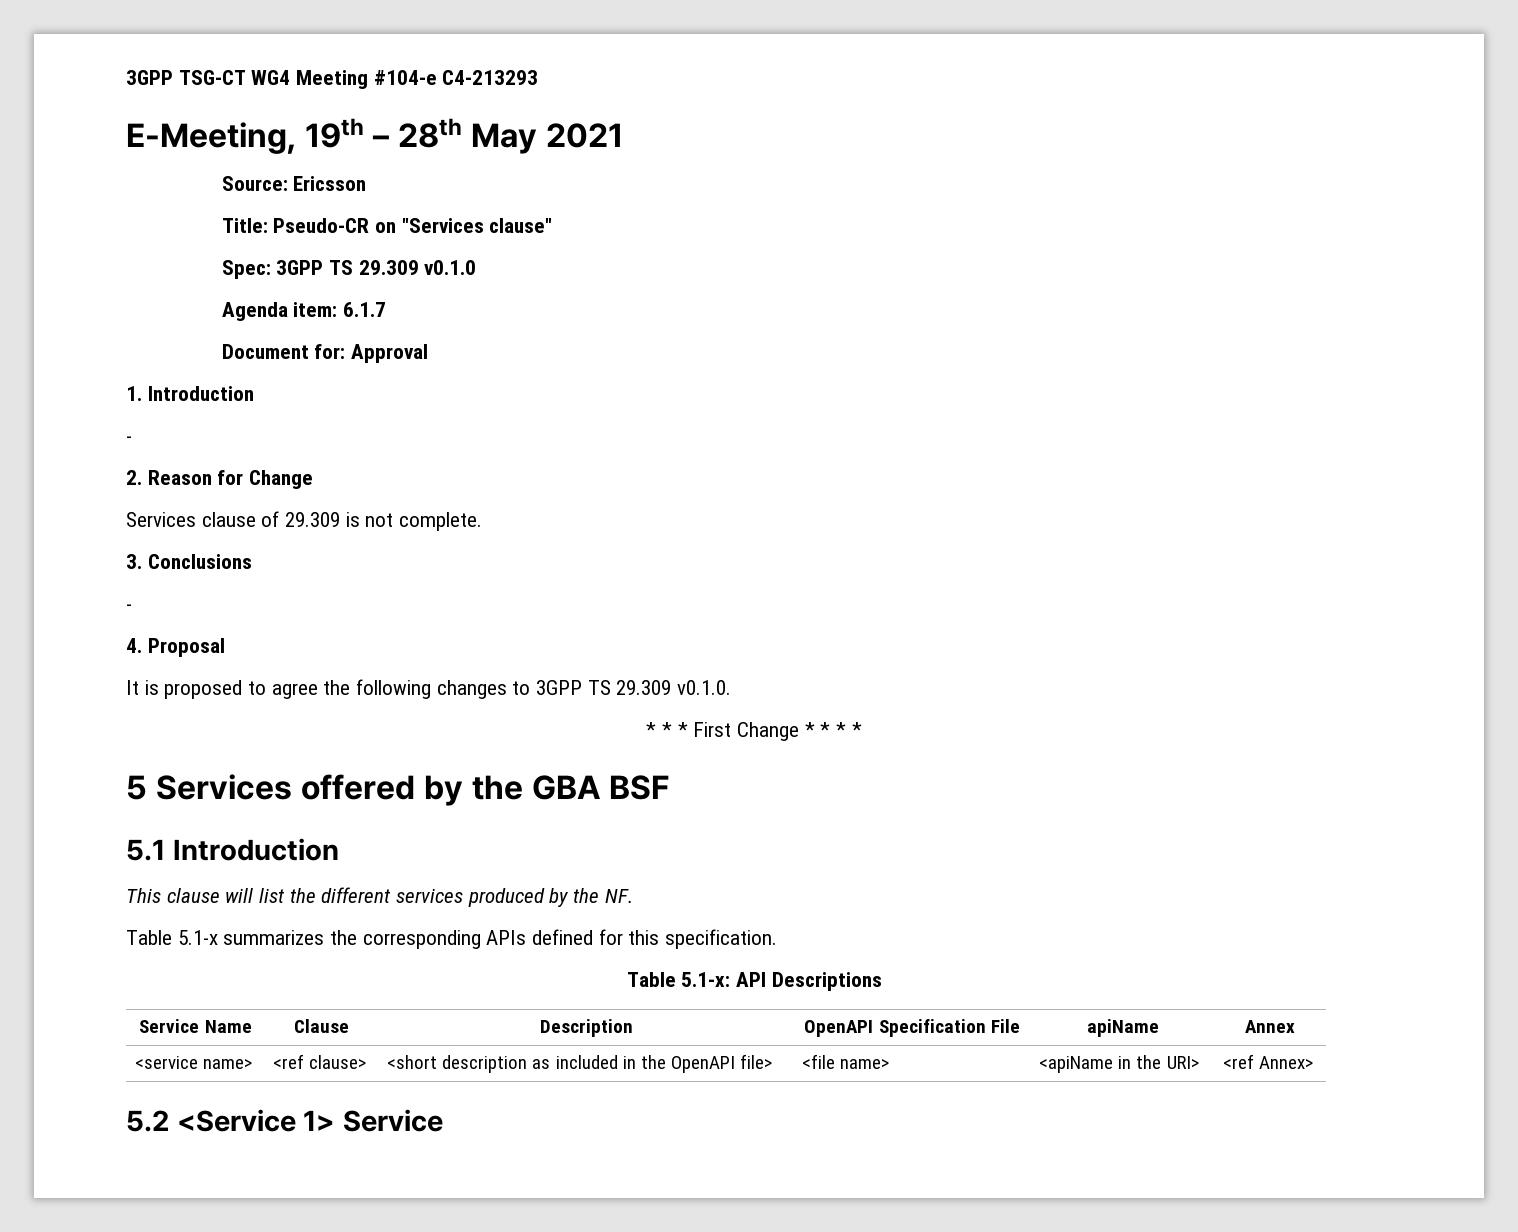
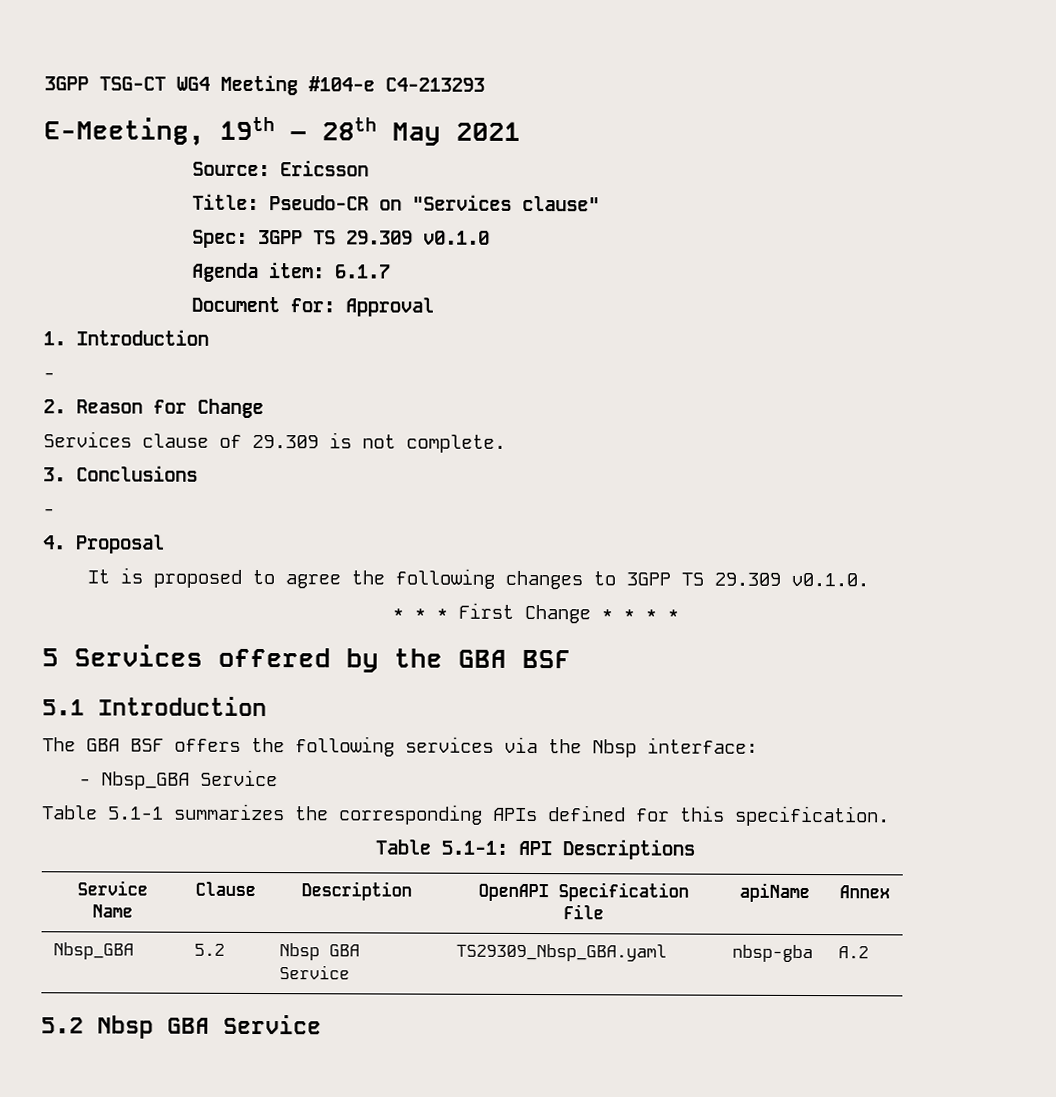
- This clause will list the different services produced by the NF.
- Table 5.1-x summarizes the corresponding APIs defined for this specification.
+ The GBA BSF offers the following services via the Nbsp interface:
+ - Nbsp_GBA Service
+ Table 5.1-1 summarizes the corresponding APIs defined for this specification.
- Table 5.1-x: API Descriptions
+ Table 5.1-1: API Descriptions
- <service name> | <ref clause> | <short description as included in the OpenAPI file> | <file name> | <apiName in the URI> | <ref Annex>
- 5.2 <Service 1> Service
+ Nbsp_GBA | 5.2 | Nbsp GBA Service | TS29309_Nbsp_GBA.yaml | nbsp-gba | A.2
+ 5.2 Nbsp GBA Service

